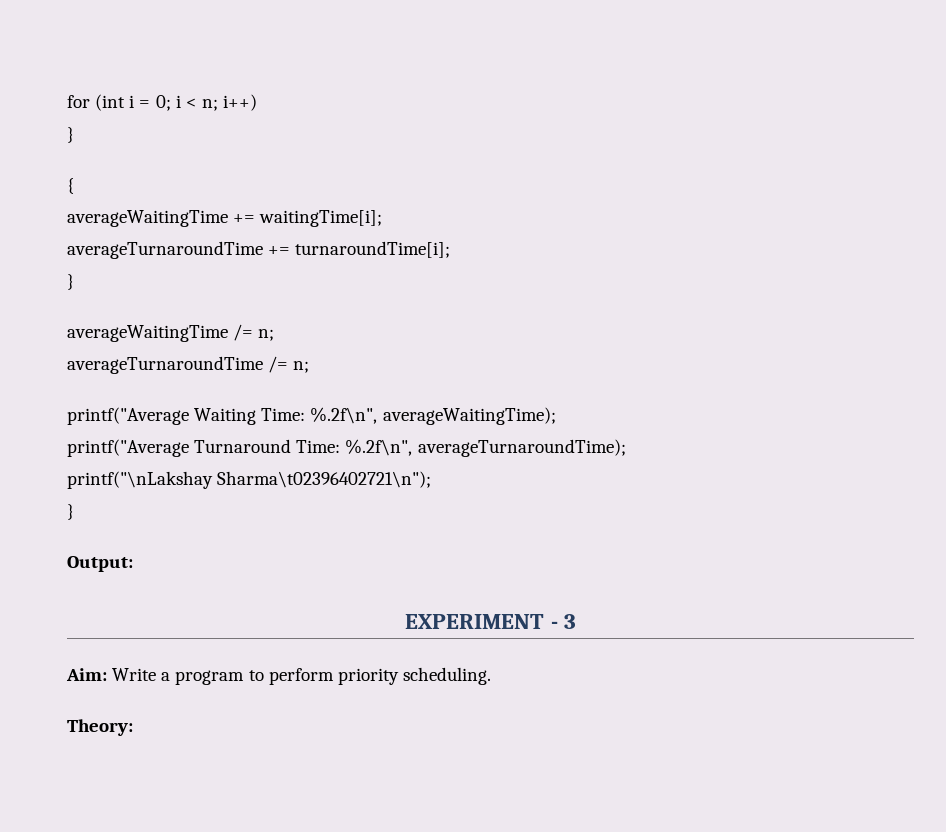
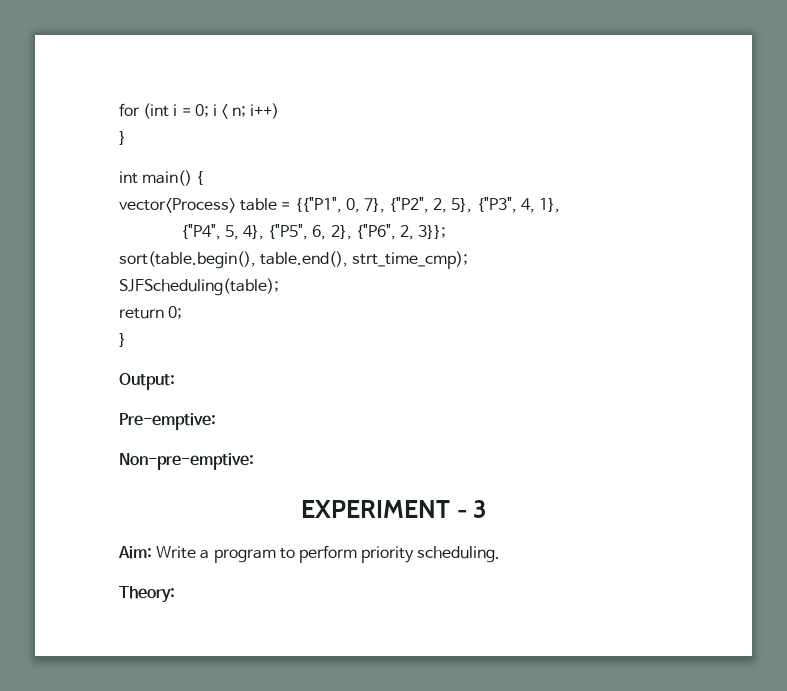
- {
+ int main() {
- averageWaitingTime += waitingTime[i];
- averageTurnaroundTime += turnaroundTime[i];
- }
- averageWaitingTime /= n;
- averageTurnaroundTime /= n;
- printf("Average Waiting Time: %.2f\n", averageWaitingTime);
- printf("Average Turnaround Time: %.2f\n", averageTurnaroundTime);
- printf("\nLakshay Sharma\t02396402721\n");
+ vector<Process> table = {{"P1", 0, 7}, {"P2", 2, 5}, {"P3", 4, 1},
+ {"P4", 5, 4}, {"P5", 6, 2}, {"P6", 2, 3}};
+ sort(table.begin(), table.end(), strt_time_cmp);
+ SJFScheduling(table);
+ return 0;
+ Pre-emptive:
+ Non-pre-emptive:

